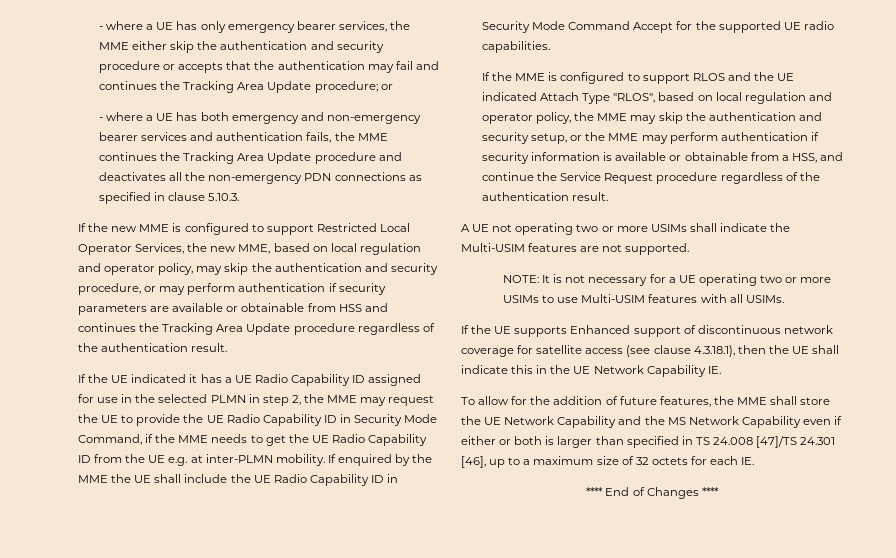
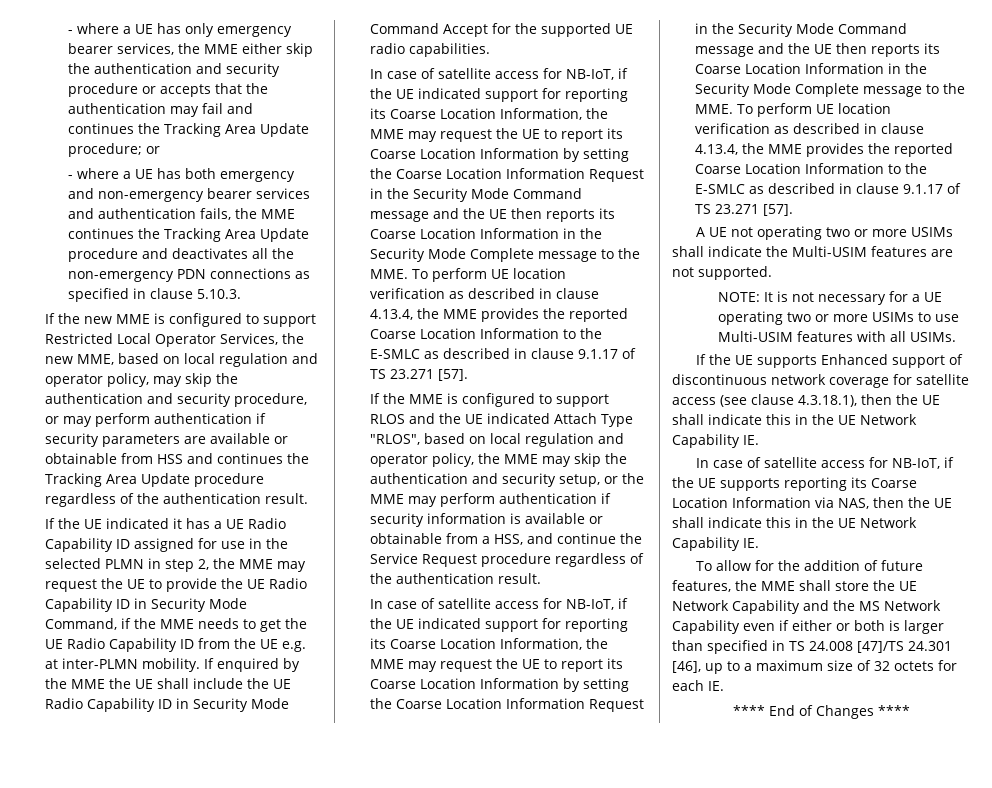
  If enquired by the MME the UE shall include the UE Radio Capability ID in Security Mode Command Accept for the supported UE radio capabilities.
+ In case of satellite access for NB-IoT, if the UE indicated support for reporting its Coarse Location Information, the MME may request the UE to report its Coarse Location Information by setting the Coarse Location Information Request in the Security Mode Command message and the UE then reports its Coarse Location Information in the Security Mode Complete message to the MME. To perform UE location verification as described in clause 4.13.4, the MME provides the reported Coarse Location Information to the E-SMLC as described in clause 9.1.17 of TS 23.271 [57].
  If the MME is configured to support RLOS and the UE indicated Attach Type "RLOS", based on local regulation and operator policy, the MME may skip the authentication and security setup, or the MME may perform authentication if security information is available or obtainable from a HSS, and continue the Service Request procedure regardless of the authentication result.
+ In case of satellite access for NB-IoT, if the UE indicated support for reporting its Coarse Location Information, the MME may request the UE to report its Coarse Location Information by setting the Coarse Location Information Request in the Security Mode Command message and the UE then reports its Coarse Location Information in the Security Mode Complete message to the MME. To perform UE location verification as described in clause 4.13.4, the MME provides the reported Coarse Location Information to the E-SMLC as described in clause 9.1.17 of TS 23.271 [57].
+ In case of satellite access for NB-IoT, if the UE supports reporting its Coarse Location Information via NAS, then the UE shall indicate this in the UE Network Capability IE.

